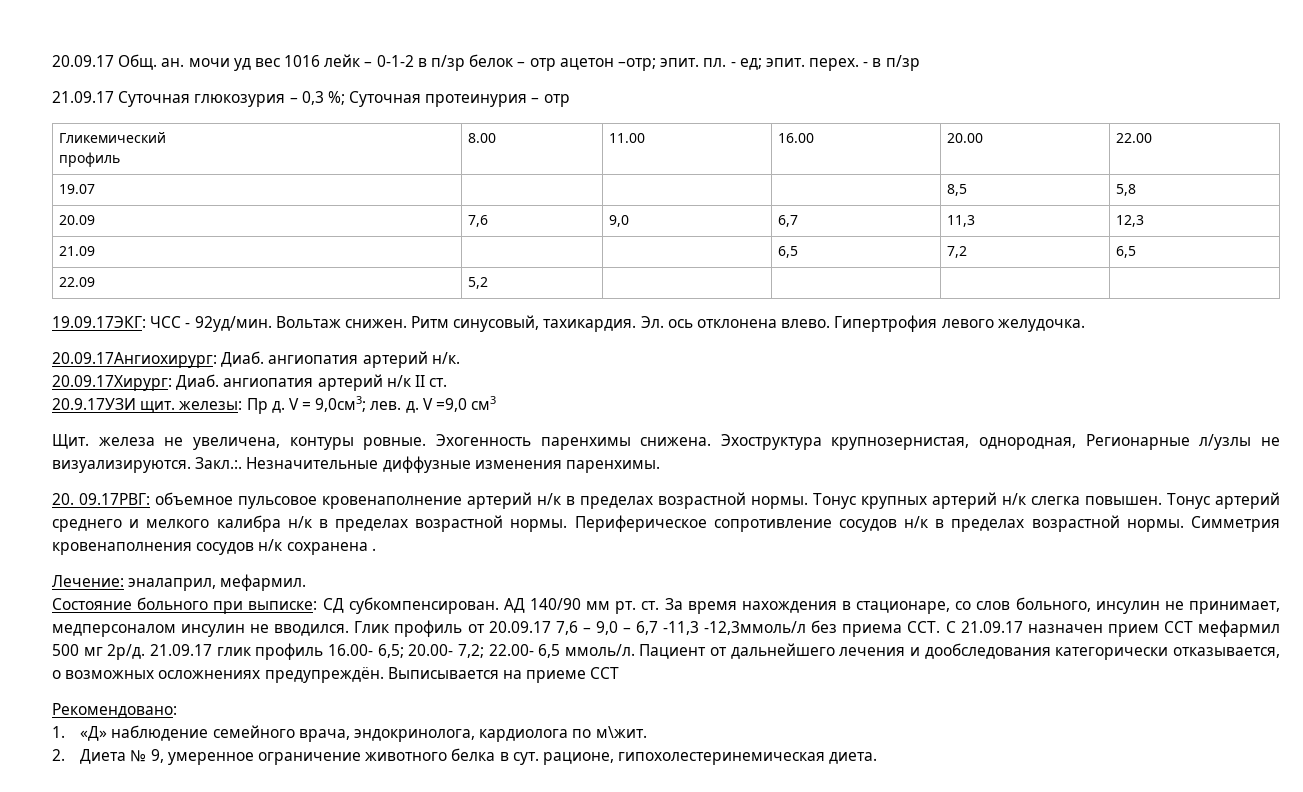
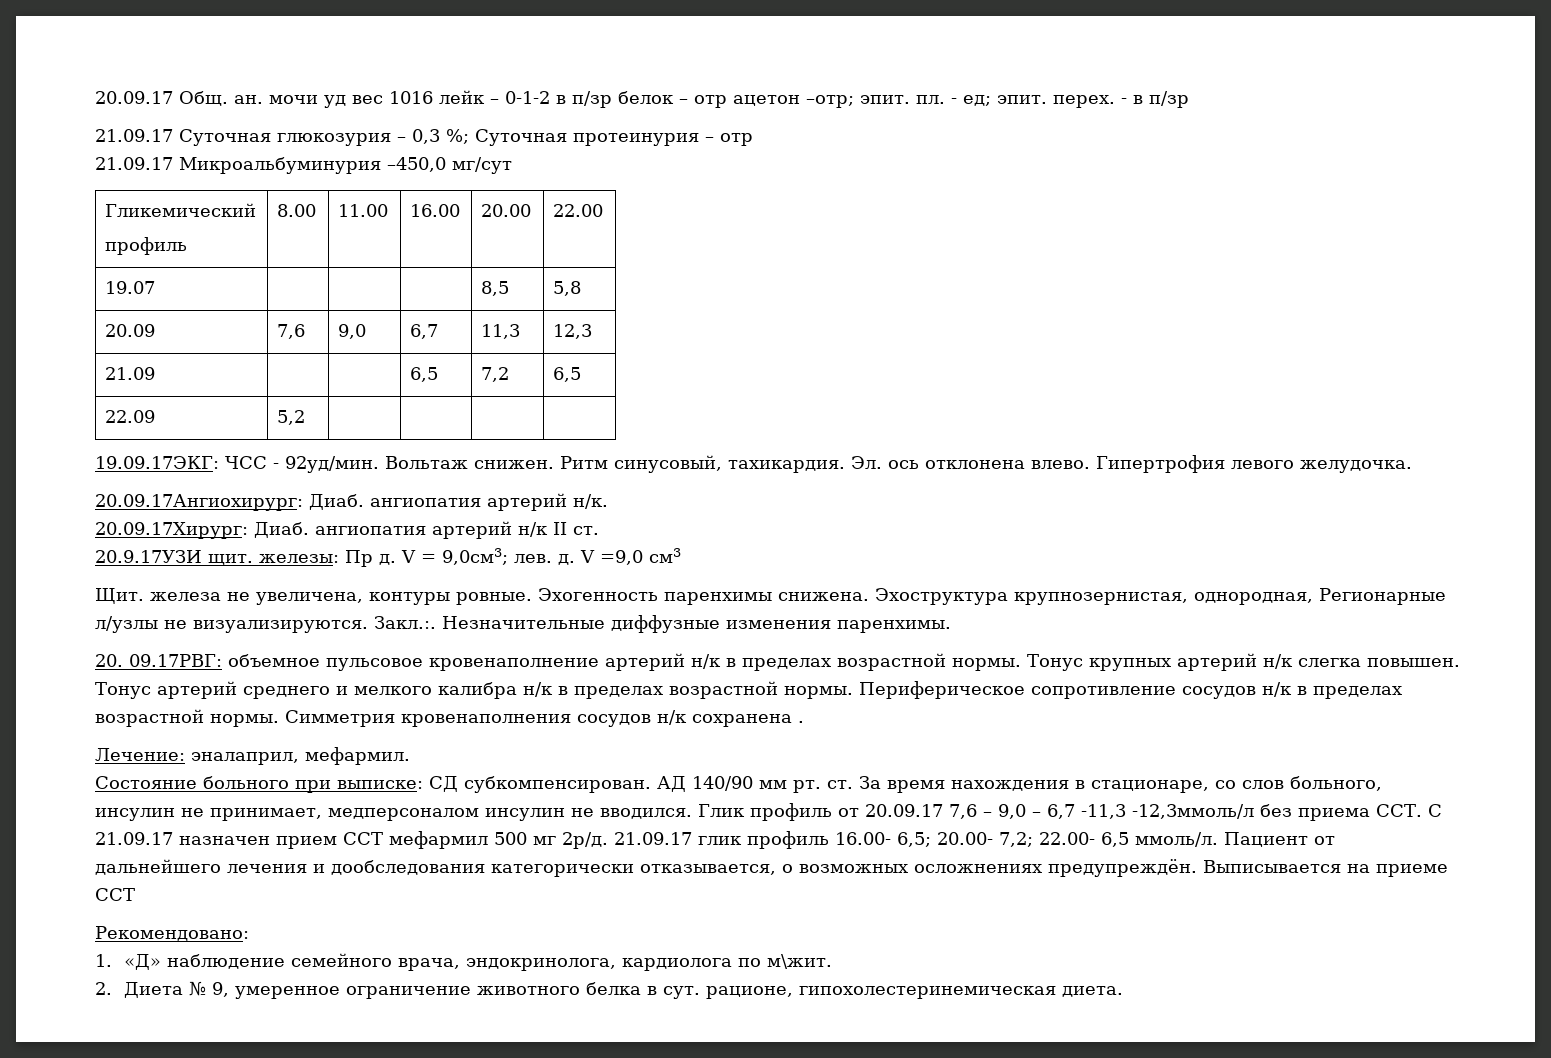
+ 21.09.17 Микроальбуминурия –450,0 мг/сут

